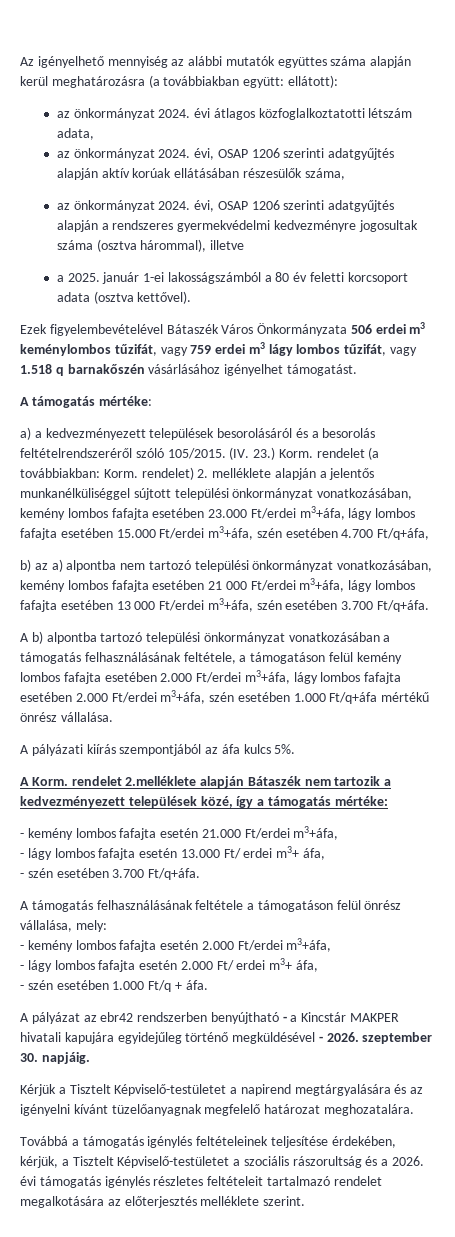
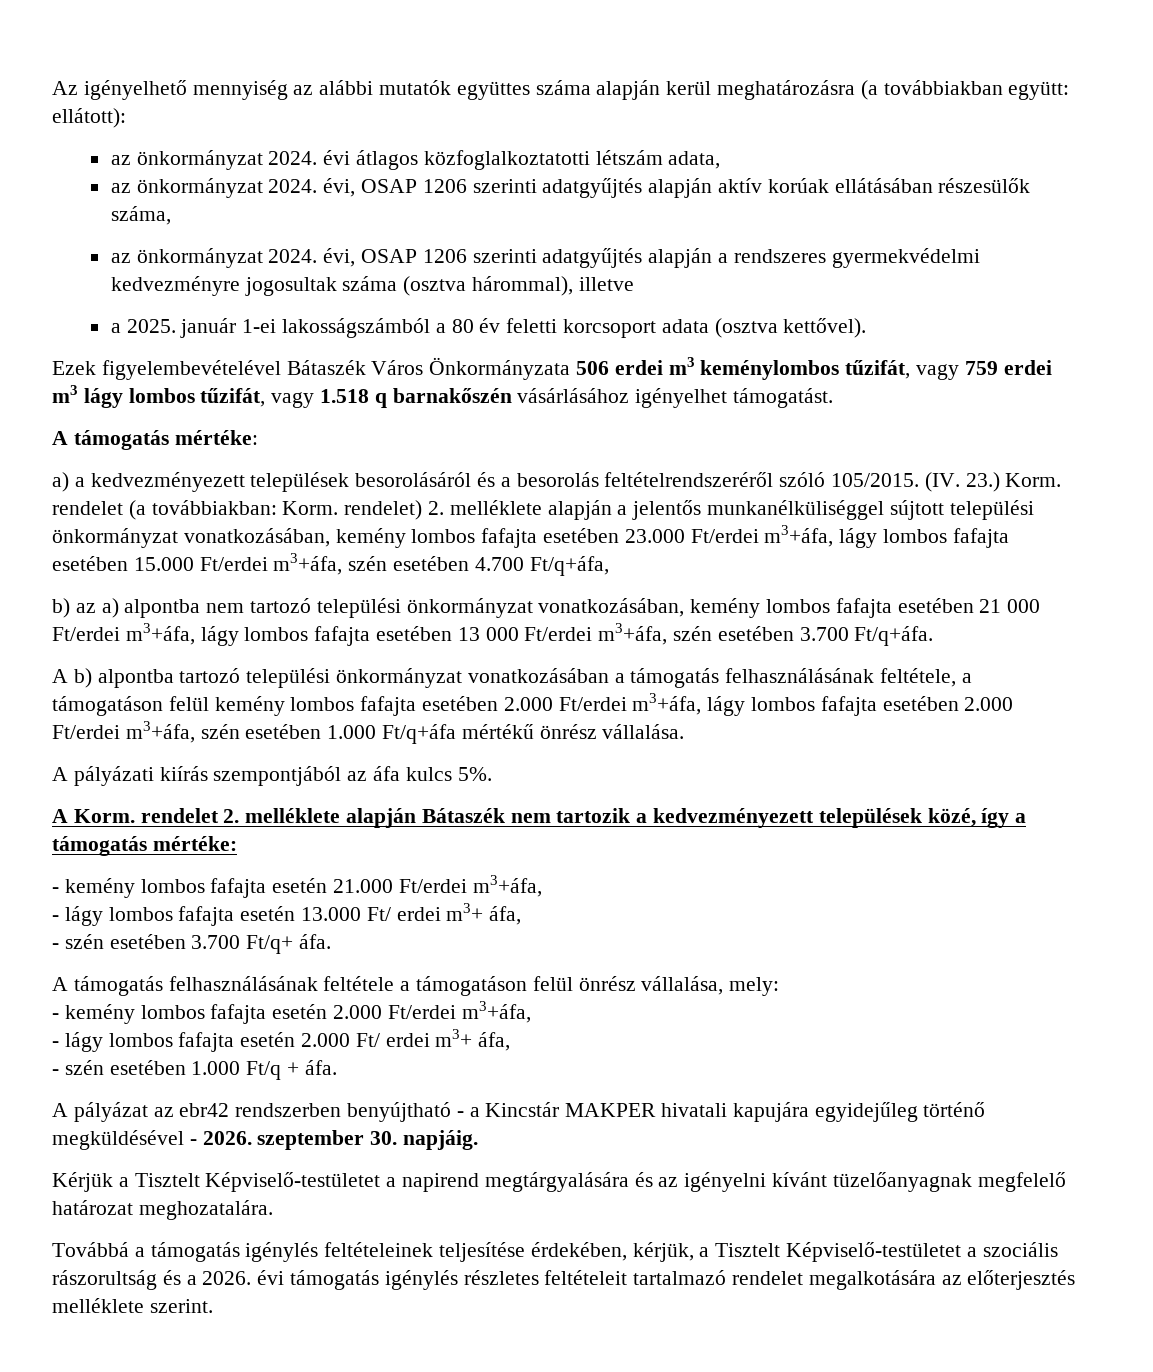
- A Korm. rendelet 2.melléklete alapján Bátaszék nem tartozik a kedvezményezett települések közé, így a támogatás mértéke:
+ A Korm. rendelet 2. melléklete alapján Bátaszék nem tartozik a kedvezményezett települések közé, így a támogatás mértéke:
- - szén esetében 3.700 Ft/q+áfa.
+ - szén esetében 3.700 Ft/q+ áfa.

